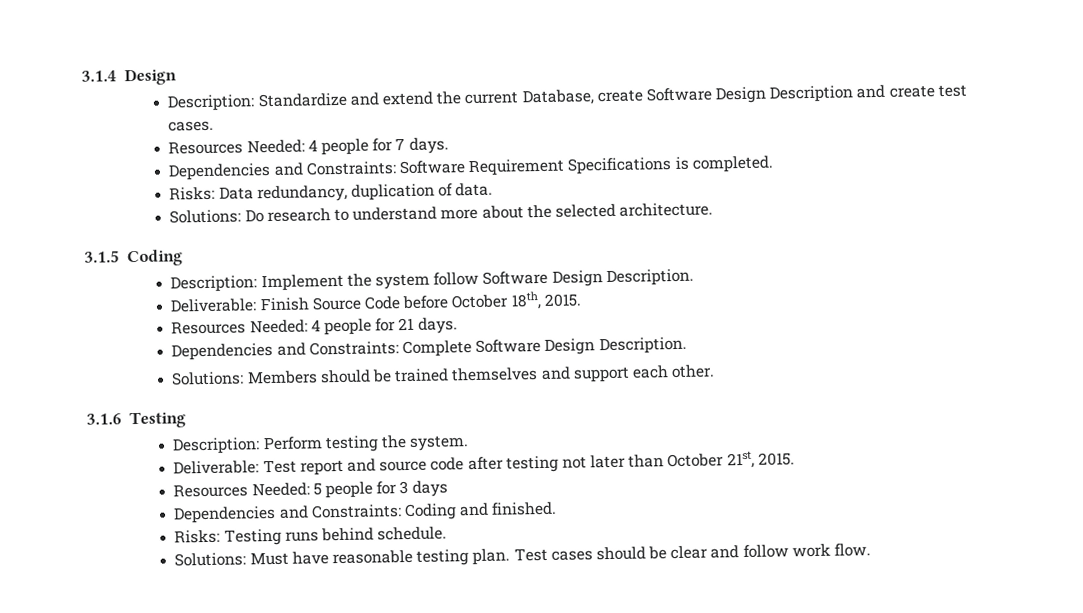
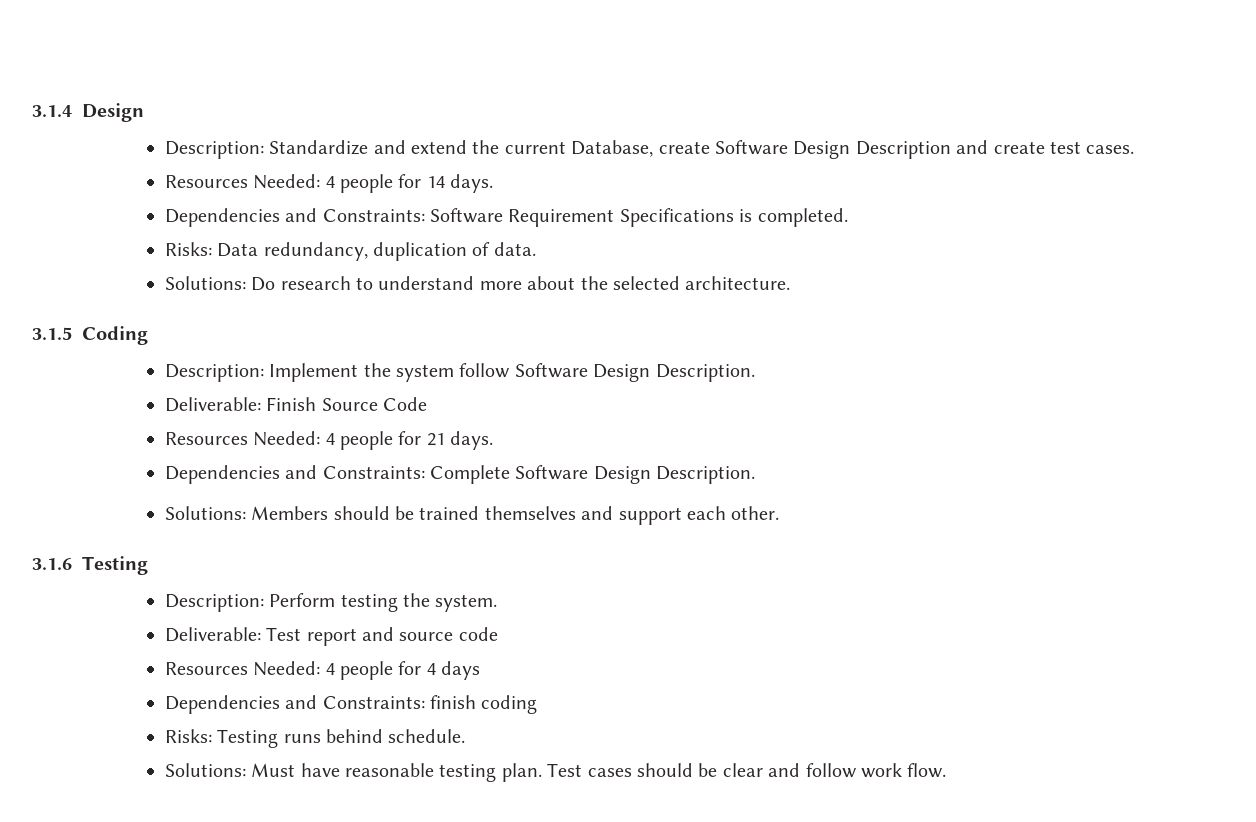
- Resources Needed: 4 people for 7 days.
+ Resources Needed: 4 people for 14 days.
- Deliverable: Finish Source Code before October 18th, 2015.
+ Deliverable: Finish Source Code
- Deliverable: Test report and source code after testing not later than October 21st, 2015.
- Resources Needed: 5 people for 3 days
+ Deliverable: Test report and source code
+ Resources Needed: 4 people for 4 days
- Dependencies and Constraints: Coding and finished.
+ Dependencies and Constraints: finish coding

